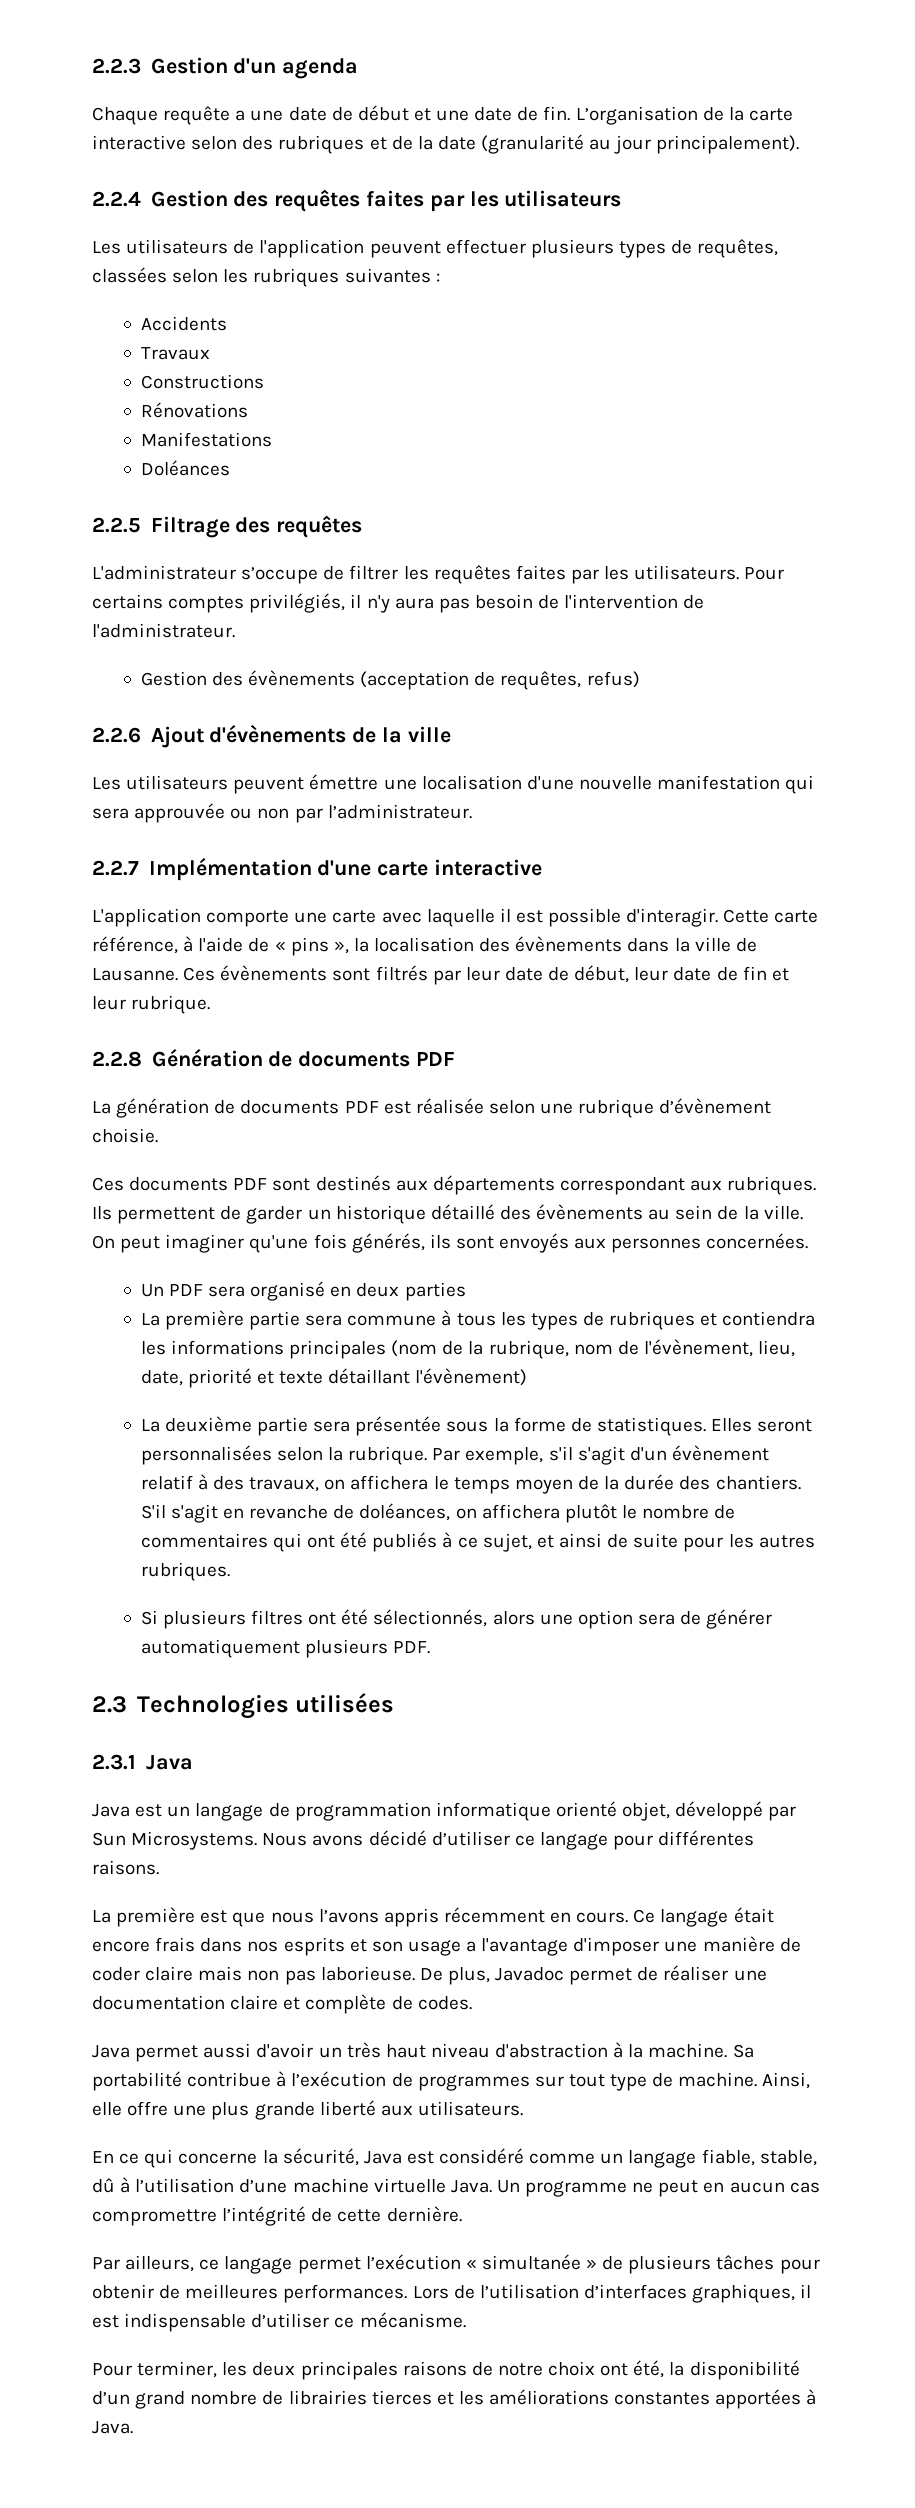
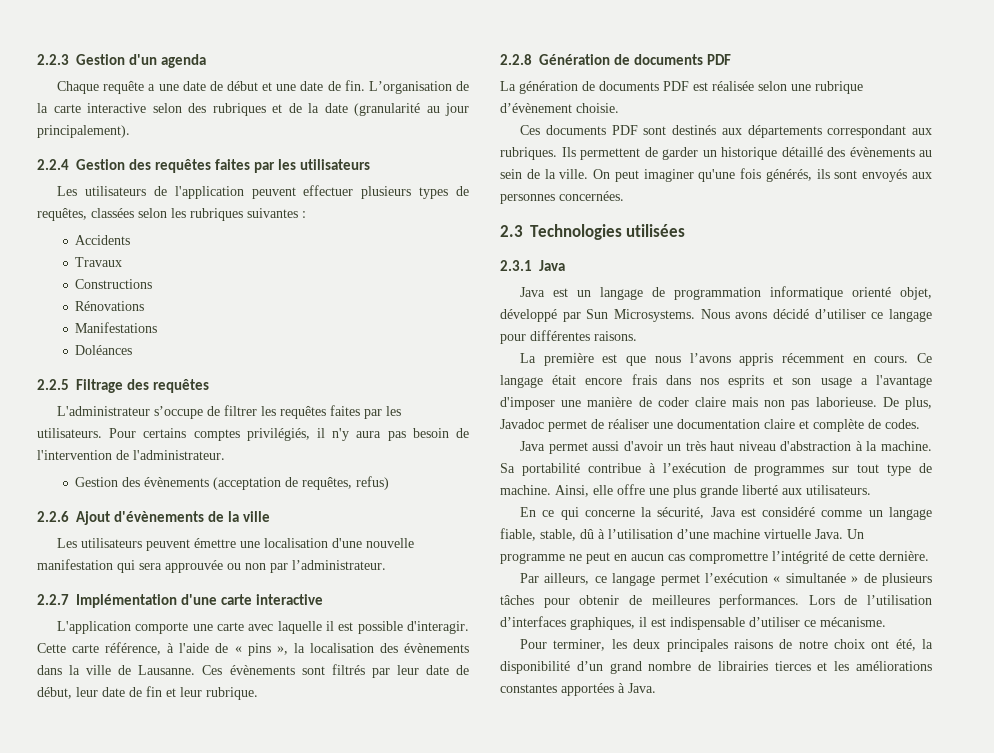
- Un PDF sera organisé en deux parties
- La première partie sera commune à tous les types de rubriques et contiendra les informations principales (nom de la rubrique, nom de l'évènement, lieu, date, priorité et texte détaillant l'évènement)
- La deuxième partie sera présentée sous la forme de statistiques. Elles seront personnalisées selon la rubrique. Par exemple, s'il s'agit d'un évènement relatif à des travaux, on affichera le temps moyen de la durée des chantiers. S'il s'agit en revanche de doléances, on affichera plutôt le nombre de commentaires qui ont été publiés à ce sujet, et ainsi de suite pour les autres rubriques.
- Si plusieurs filtres ont été sélectionnés, alors une option sera de générer automatiquement plusieurs PDF.

